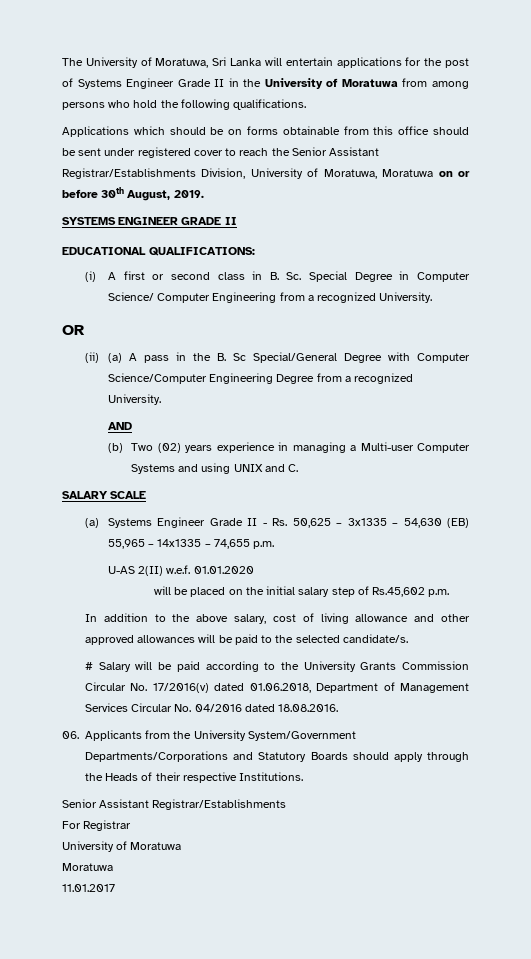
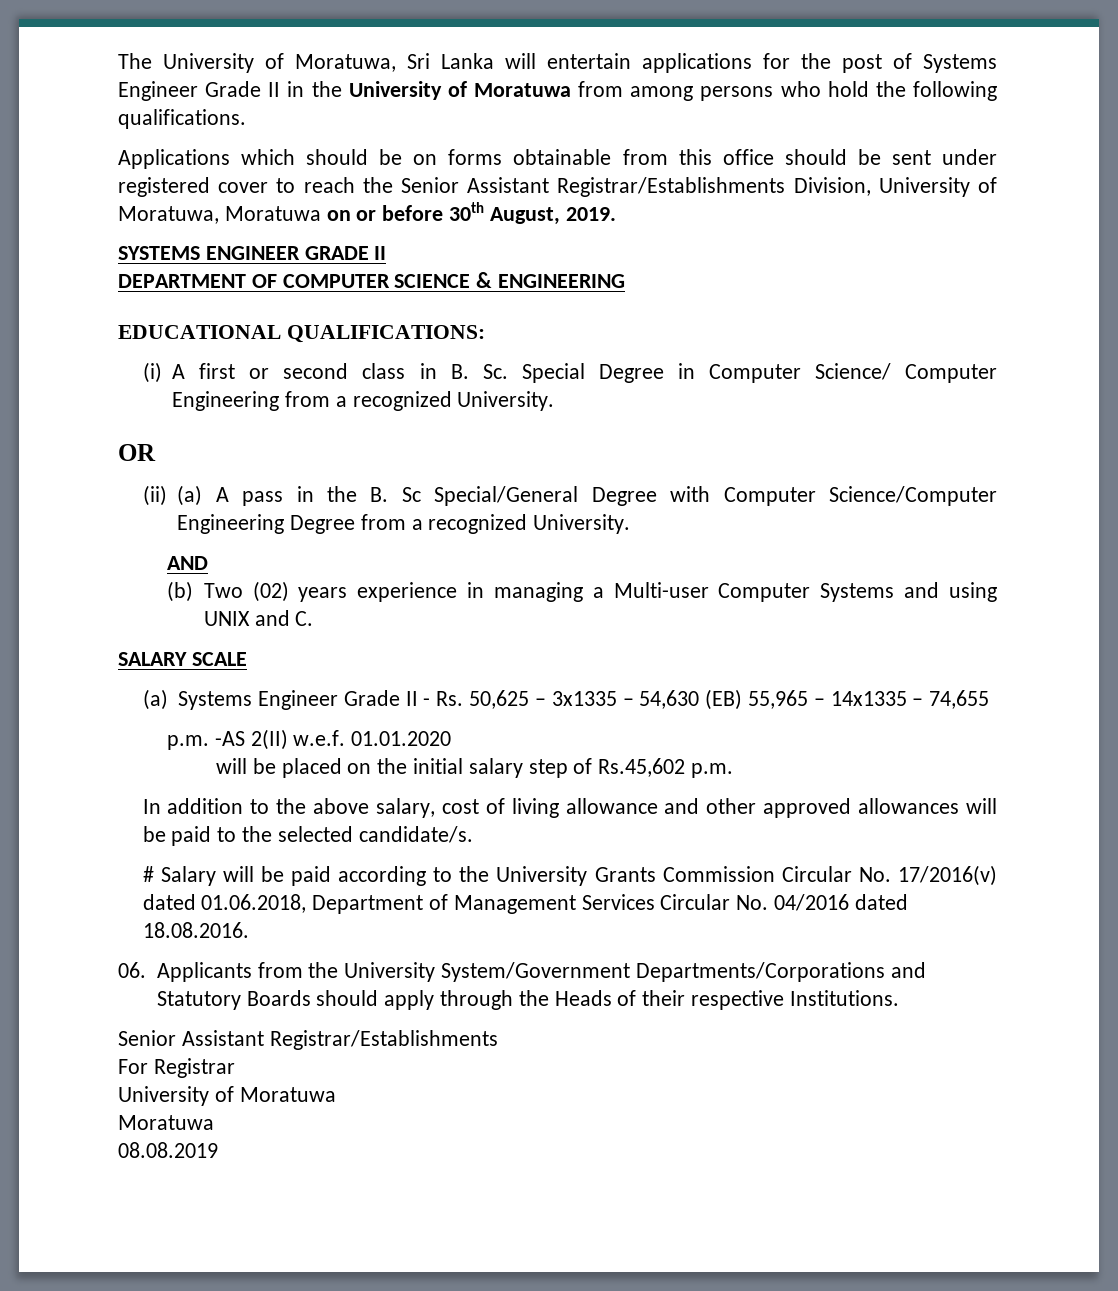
+ DEPARTMENT OF COMPUTER SCIENCE & ENGINEERING
- (a) Systems Engineer Grade II - Rs. 50,625 – 3x1335 – 54,630 (EB) 55,965 – 14x1335 – 74,655 p.m.
- U-AS 2(II) w.e.f. 01.01.2020
+ (a) Systems Engineer Grade II - Rs. 50,625 – 3x1335 – 54,630 (EB) 55,965 – 14x1335 – 74,655
+ p.m. -AS 2(II) w.e.f. 01.01.2020
- 11.01.2017
+ 08.08.2019

